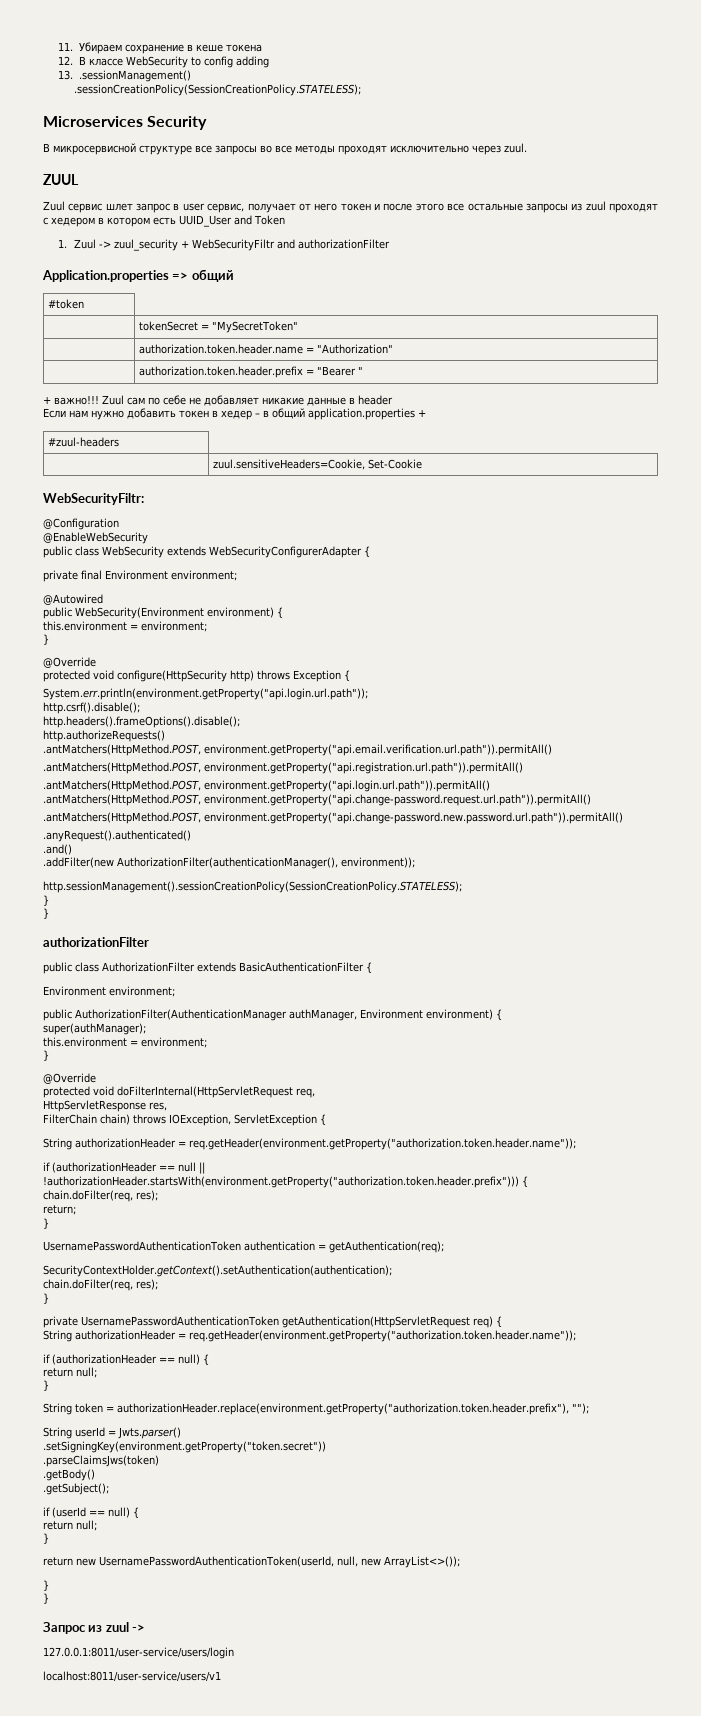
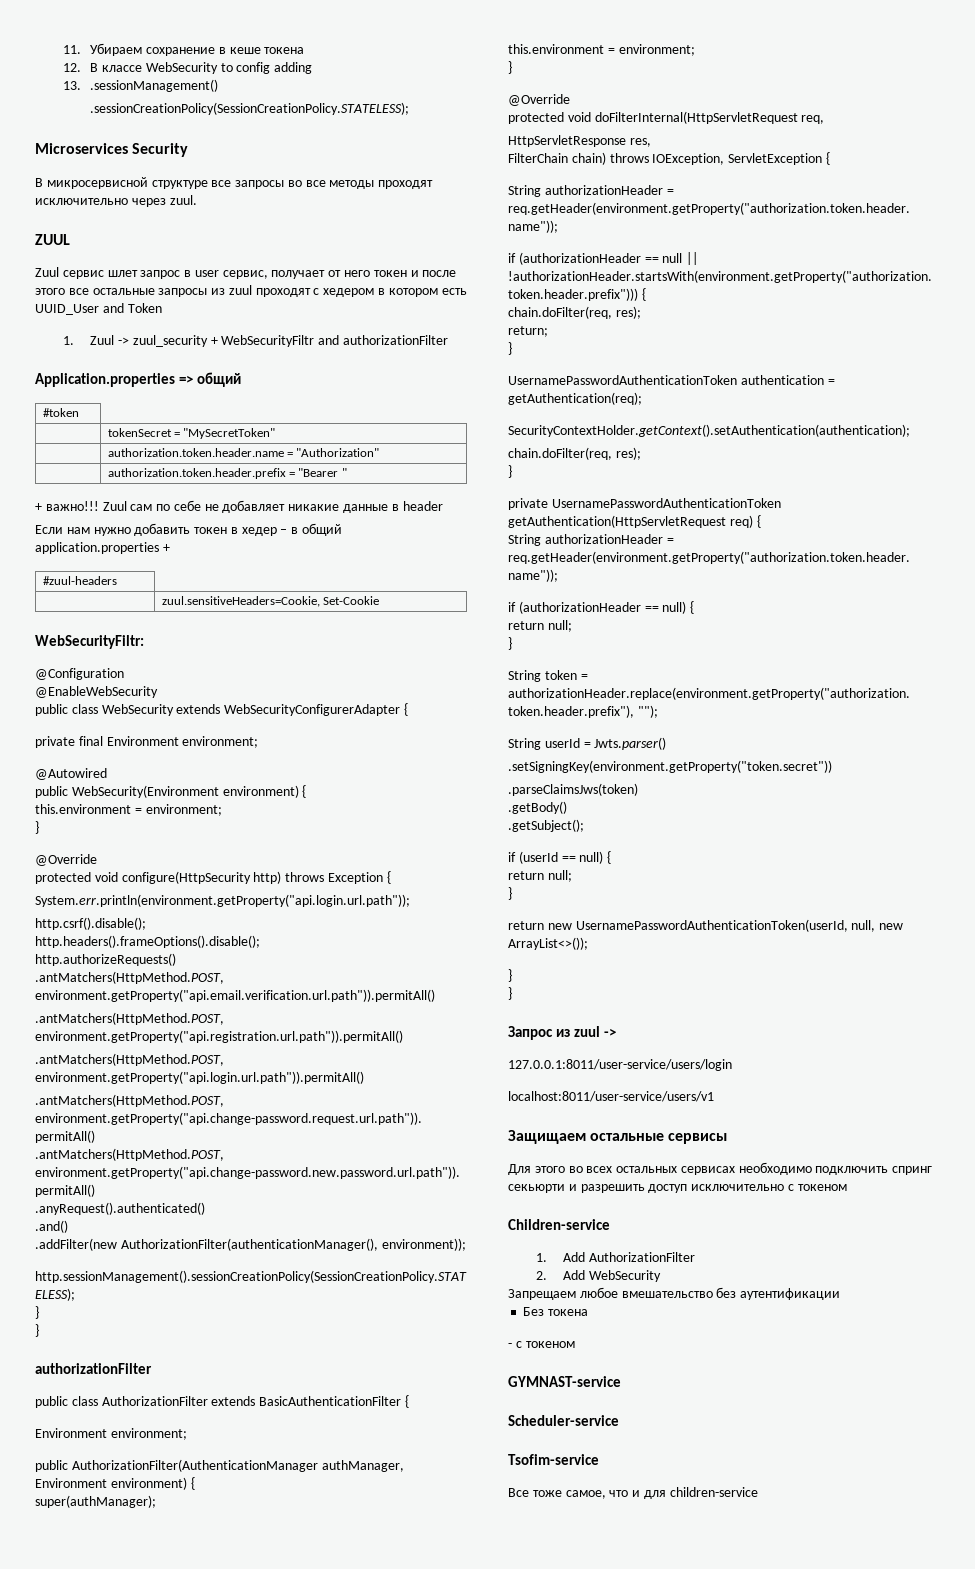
+ Защищаем остальные сервисы
+ Для этого во всех остальных сервисах необходимо подключить спринг секьюрти и разрешить доступ исключительно с токеном
+ Children-service
+ 1. Add AuthorizationFilter
+ 2. Add WebSecurity
+ Запрещаем любое вмешательство без аутентификации
+ Без токена
+ - с токеном
+ GYMNAST-service
+ Scheduler-service
+ Tsofim-service
+ Все тоже самое, что и для children-service

